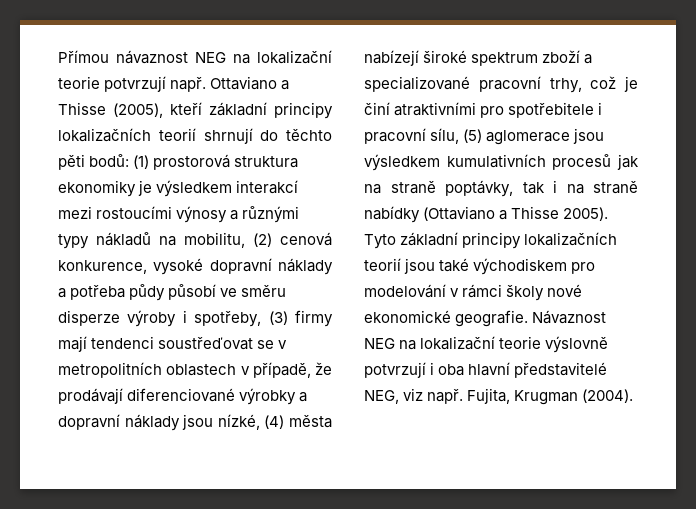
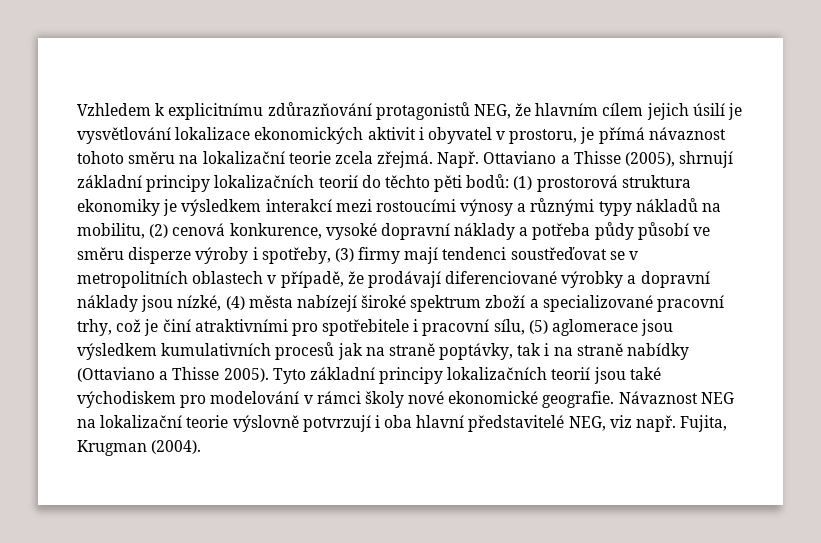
- Přímou návaznost NEG na lokalizační teorie potvrzují např.
+ Vzhledem k explicitnímu zdůrazňování protagonistů NEG, že hlavním cílem jejich úsilí je vysvětlování lokalizace ekonomických aktivit i obyvatel v prostoru, je přímá návaznost tohoto směru na lokalizační teorie zcela zřejmá. Např.
- Ottaviano a Thisse (2005), kteří základní principy lokalizačních teorií shrnují do těchto pěti bodů:
+ Ottaviano a Thisse (2005), shrnují základní principy lokalizačních teorií do těchto pěti bodů:

